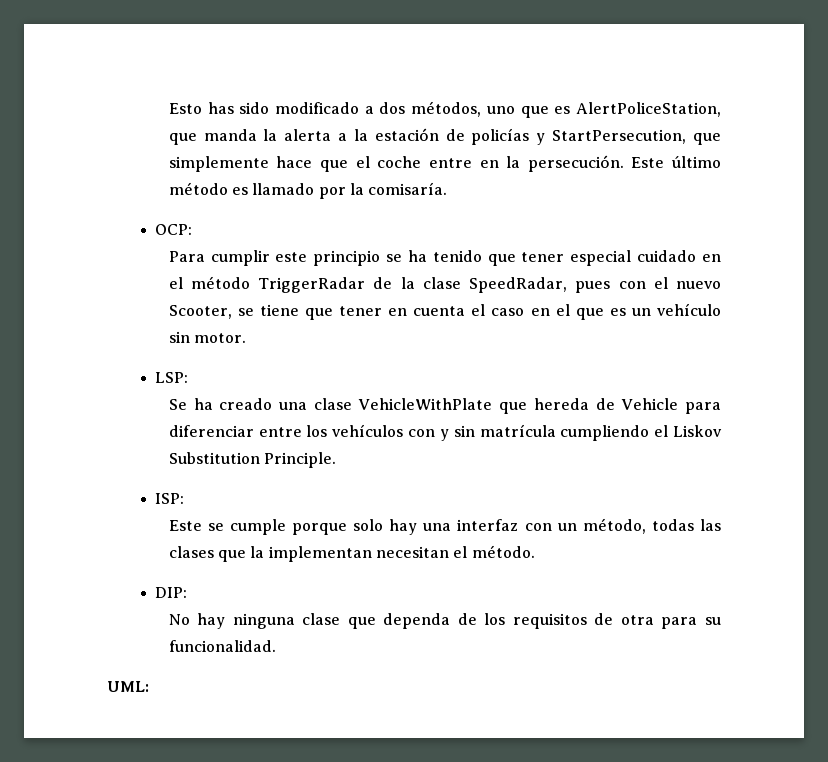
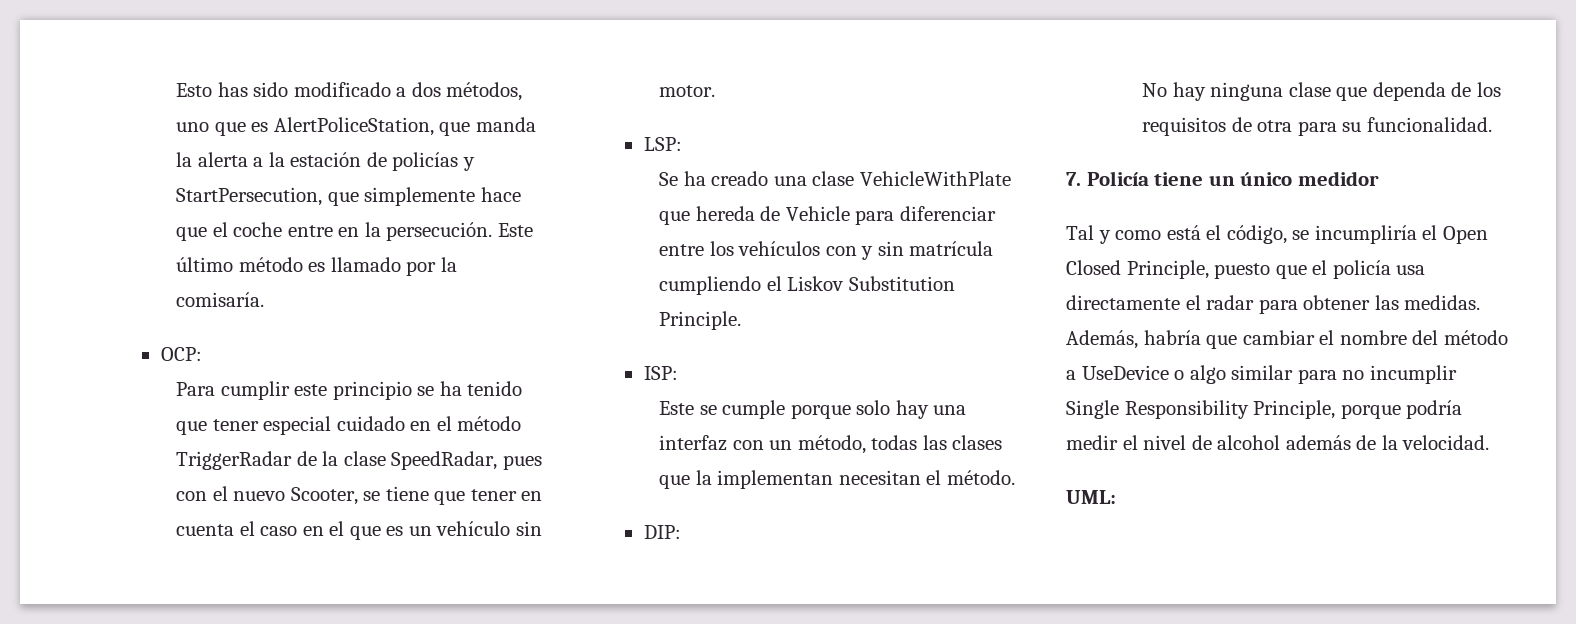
+ 7. Policía tiene un único medidor
+ Tal y como está el código, se incumpliría el Open Closed Principle, puesto que el policía usa directamente el radar para obtener las medidas. Además, habría que cambiar el nombre del método a UseDevice o algo similar para no incumplir Single Responsibility Principle, porque podría medir el nivel de alcohol además de la velocidad.

